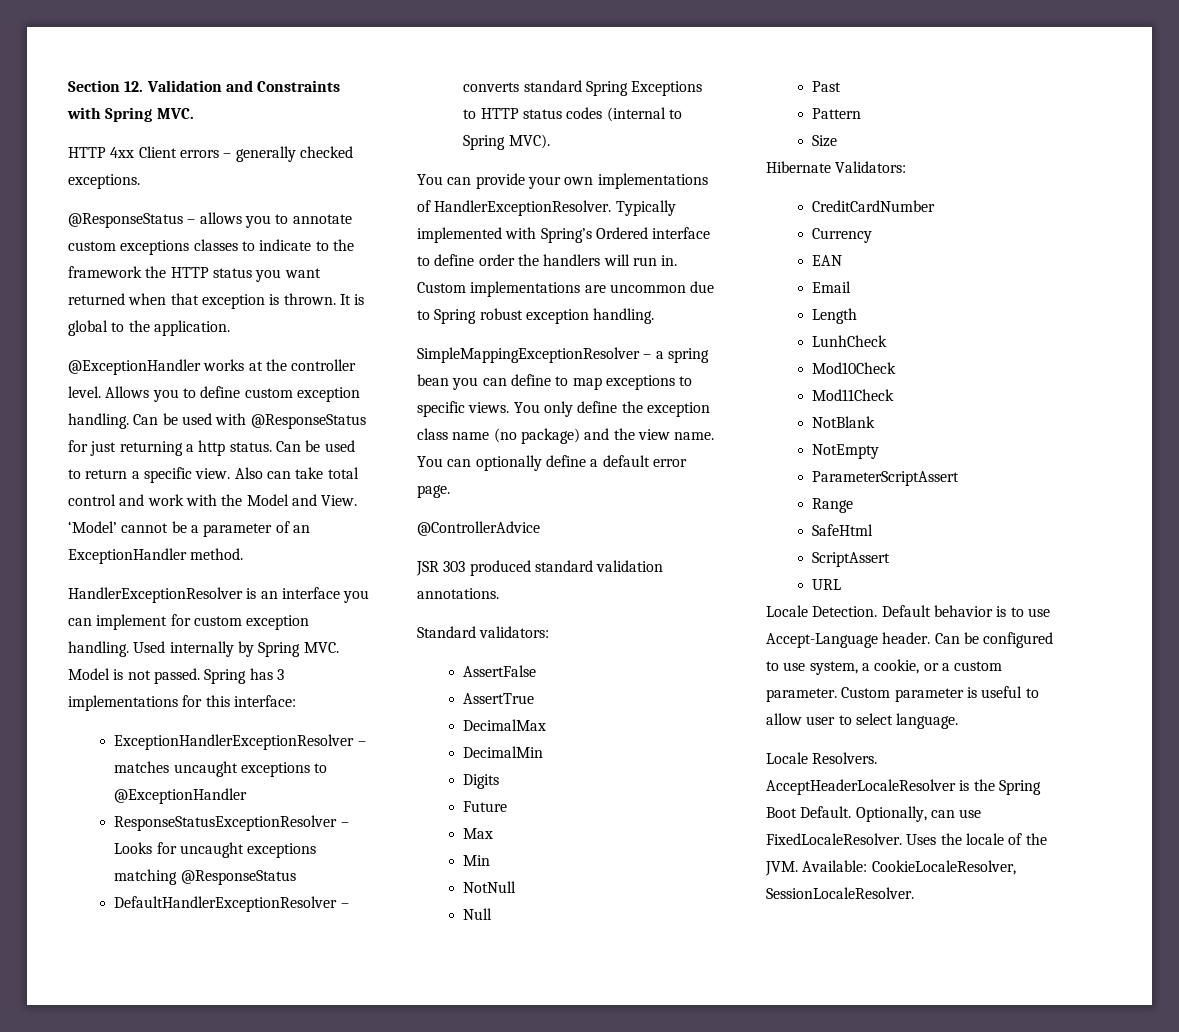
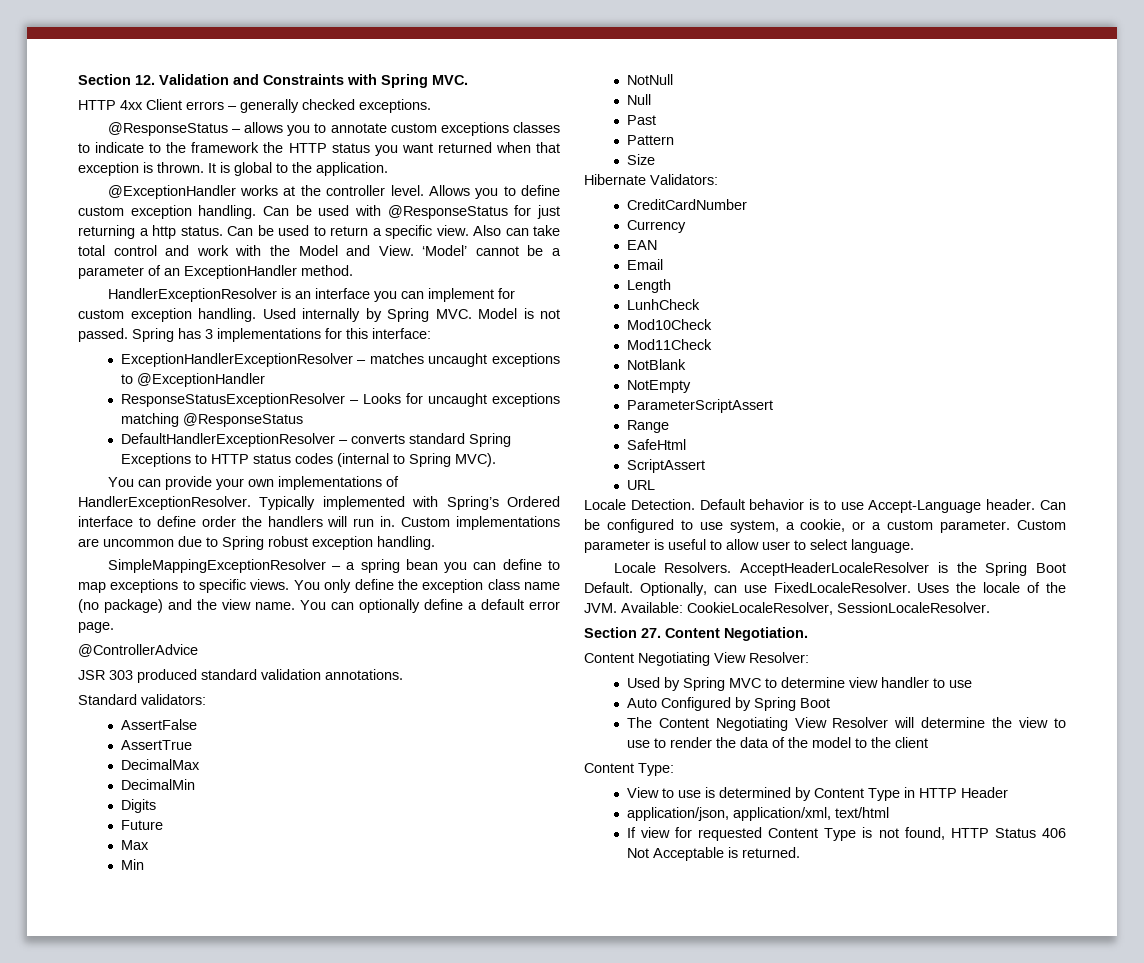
+ Section 27. Content Negotiation.
+ Content Negotiating View Resolver:
+ Used by Spring MVC to determine view handler to use
+ Auto Configured by Spring Boot
+ The Content Negotiating View Resolver will determine the view to use to render the data of the model to the client
+ Content Type:
+ View to use is determined by Content Type in HTTP Header
+ application/json, application/xml, text/html
+ If view for requested Content Type is not found, HTTP Status 406 Not Acceptable is returned.

